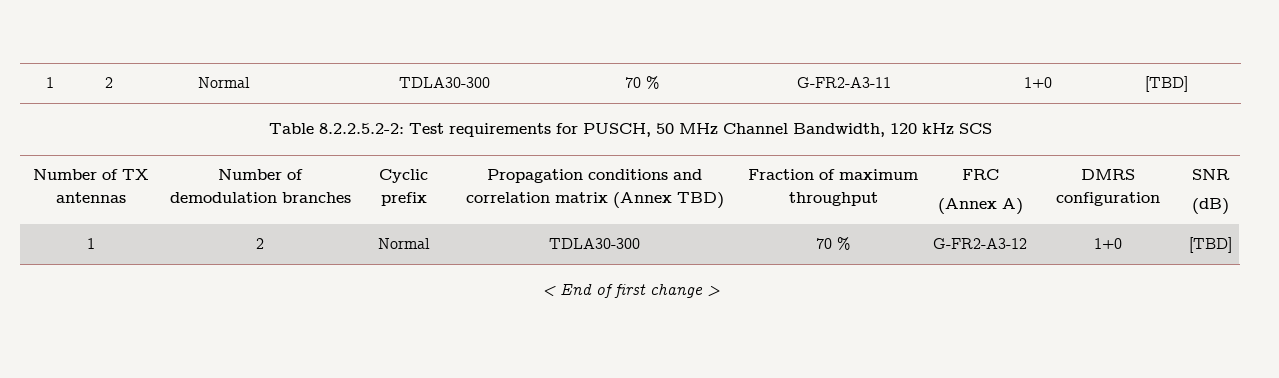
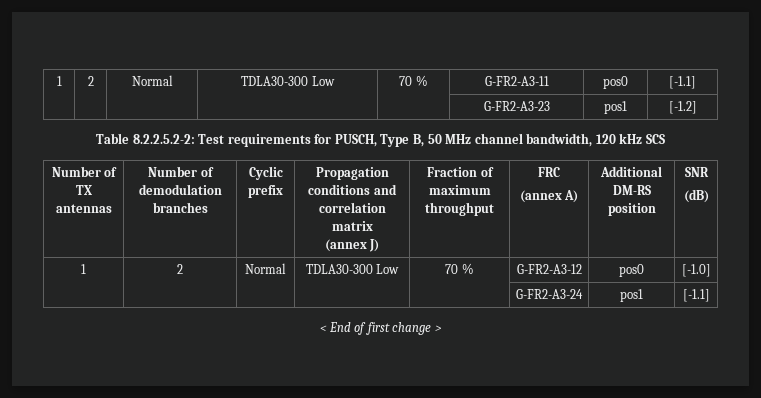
- 1 | 2 | Normal | TDLA30-300 | 70 % | G-FR2-A3-11 | 1+0 | [TBD]
+ 1 | 2 | Normal | TDLA30-300 Low | 70 % | G-FR2-A3-11 | pos0 | [-1.1]
+ | | | | | G-FR2-A3-23 | pos1 | [-1.2]
- Table 8.2.2.5.2-2: Test requirements for PUSCH, 50 MHz Channel Bandwidth, 120 kHz SCS
+ Table 8.2.2.5.2-2: Test requirements for PUSCH, Type B, 50 MHz channel bandwidth, 120 kHz SCS
- Number of TX antennas | Number of demodulation branches | Cyclic prefix | Propagation conditions and correlation matrix (Annex TBD) | Fraction of maximum throughput | FRC
- (Annex A) | DMRS configuration | SNR
+ Number of TX antennas | Number of demodulation branches | Cyclic prefix | Propagation conditions and correlation matrix
+ (annex J) | Fraction of maximum throughput | FRC
+ (annex A) | Additional DM-RS position | SNR
- 1 | 2 | Normal | TDLA30-300 | 70 % | G-FR2-A3-12 | 1+0 | [TBD]
+ 1 | 2 | Normal | TDLA30-300 Low | 70 % | G-FR2-A3-12 | pos0 | [-1.0]
+ | | | | | G-FR2-A3-24 | pos1 | [-1.1]

